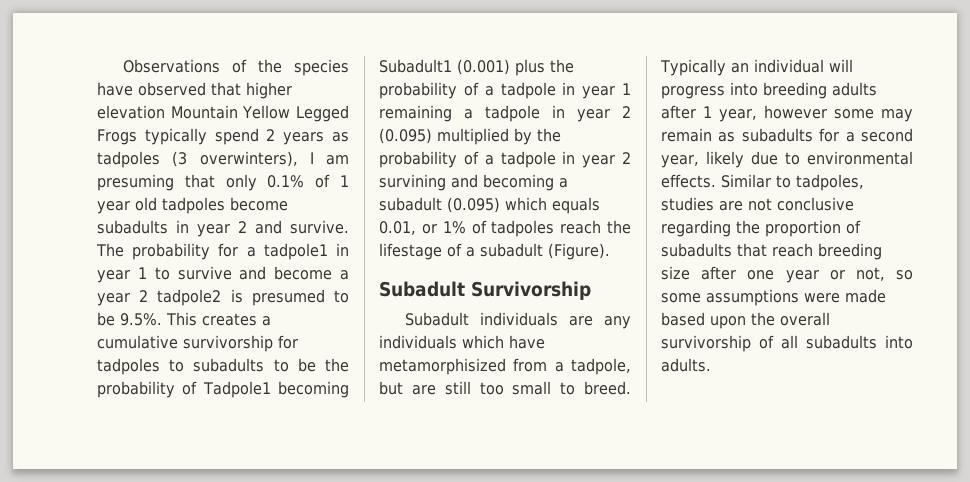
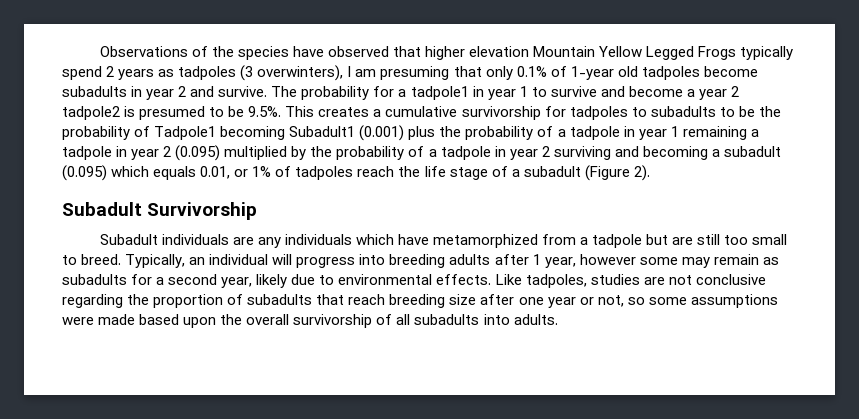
- Observations of the species have observed that higher elevation Mountain Yellow Legged Frogs typically spend 2 years as tadpoles (3 overwinters), I am presuming that only 0.1% of 1 year old tadpoles become subadults in year 2 and survive.
+ Observations of the species have observed that higher elevation Mountain Yellow Legged Frogs typically spend 2 years as tadpoles (3 overwinters), I am presuming that only 0.1% of 1-year old tadpoles become subadults in year 2 and survive.
- The probability for a tadpole1 in year 1 to survive and become a year 2 tadpole2 is presumed to be 9.5%. This creates a cumulative survivorship for tadpoles to subadults to be the probability of Tadpole1 becoming Subadult1 (0.001) plus the probability of a tadpole in year 1 remaining a tadpole in year 2 (0.095) multiplied by the probability of a tadpole in year 2 survining and becoming a subadult (0.095) which equals 0.01, or 1% of tadpoles reach the lifestage of a subadult (Figure).
+ The probability for a tadpole1 in year 1 to survive and become a year 2 tadpole2 is presumed to be 9.5%. This creates a cumulative survivorship for tadpoles to subadults to be the probability of Tadpole1 becoming Subadult1 (0.001) plus the probability of a tadpole in year 1 remaining a tadpole in year 2 (0.095) multiplied by the probability of a tadpole in year 2 surviving and becoming a subadult (0.095) which equals 0.01, or 1% of tadpoles reach the life stage of a subadult (Figure 2).
- Subadult individuals are any individuals which have metamorphisized from a tadpole, but are still too small to breed.
+ Subadult individuals are any individuals which have metamorphized from a tadpole but are still too small to breed.
- Typically an individual will progress into breeding adults after 1 year, however some may remain as subadults for a second year, likely due to environmental effects.
+ Typically, an individual will progress into breeding adults after 1 year, however some may remain as subadults for a second year, likely due to environmental effects.
- Similar to tadpoles, studies are not conclusive regarding the proportion of subadults that reach breeding size after one year or not, so some assumptions were made based upon the overall survivorship of all subadults into adults.
+ Like tadpoles, studies are not conclusive regarding the proportion of subadults that reach breeding size after one year or not, so some assumptions were made based upon the overall survivorship of all subadults into adults.

